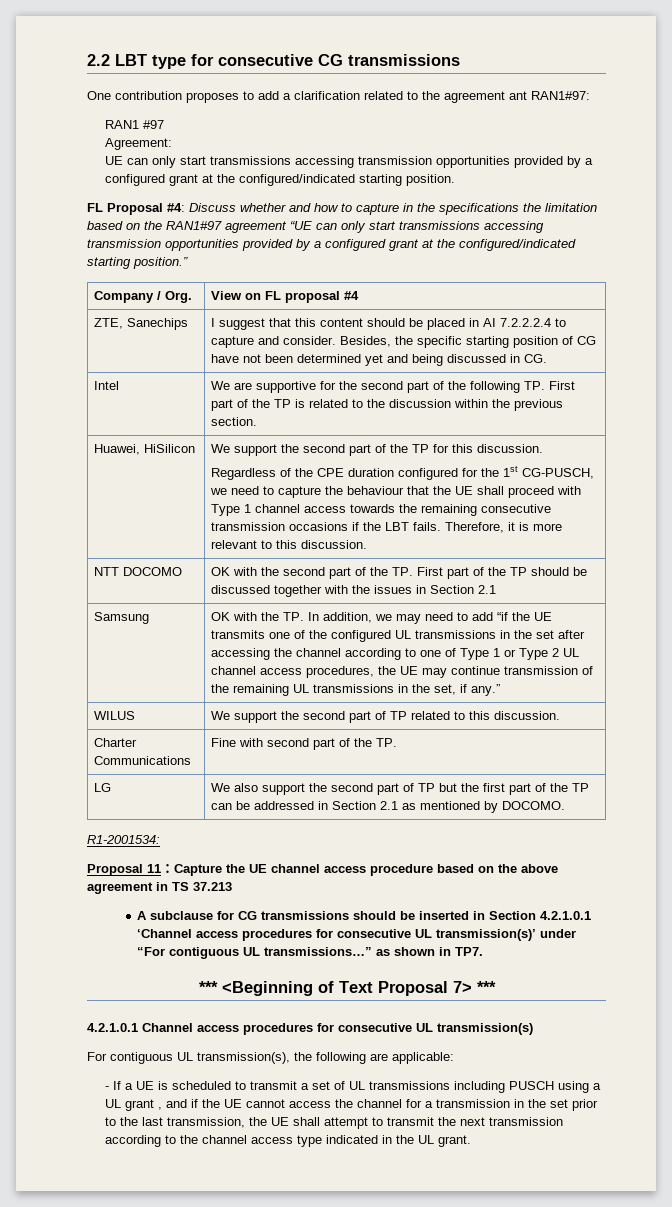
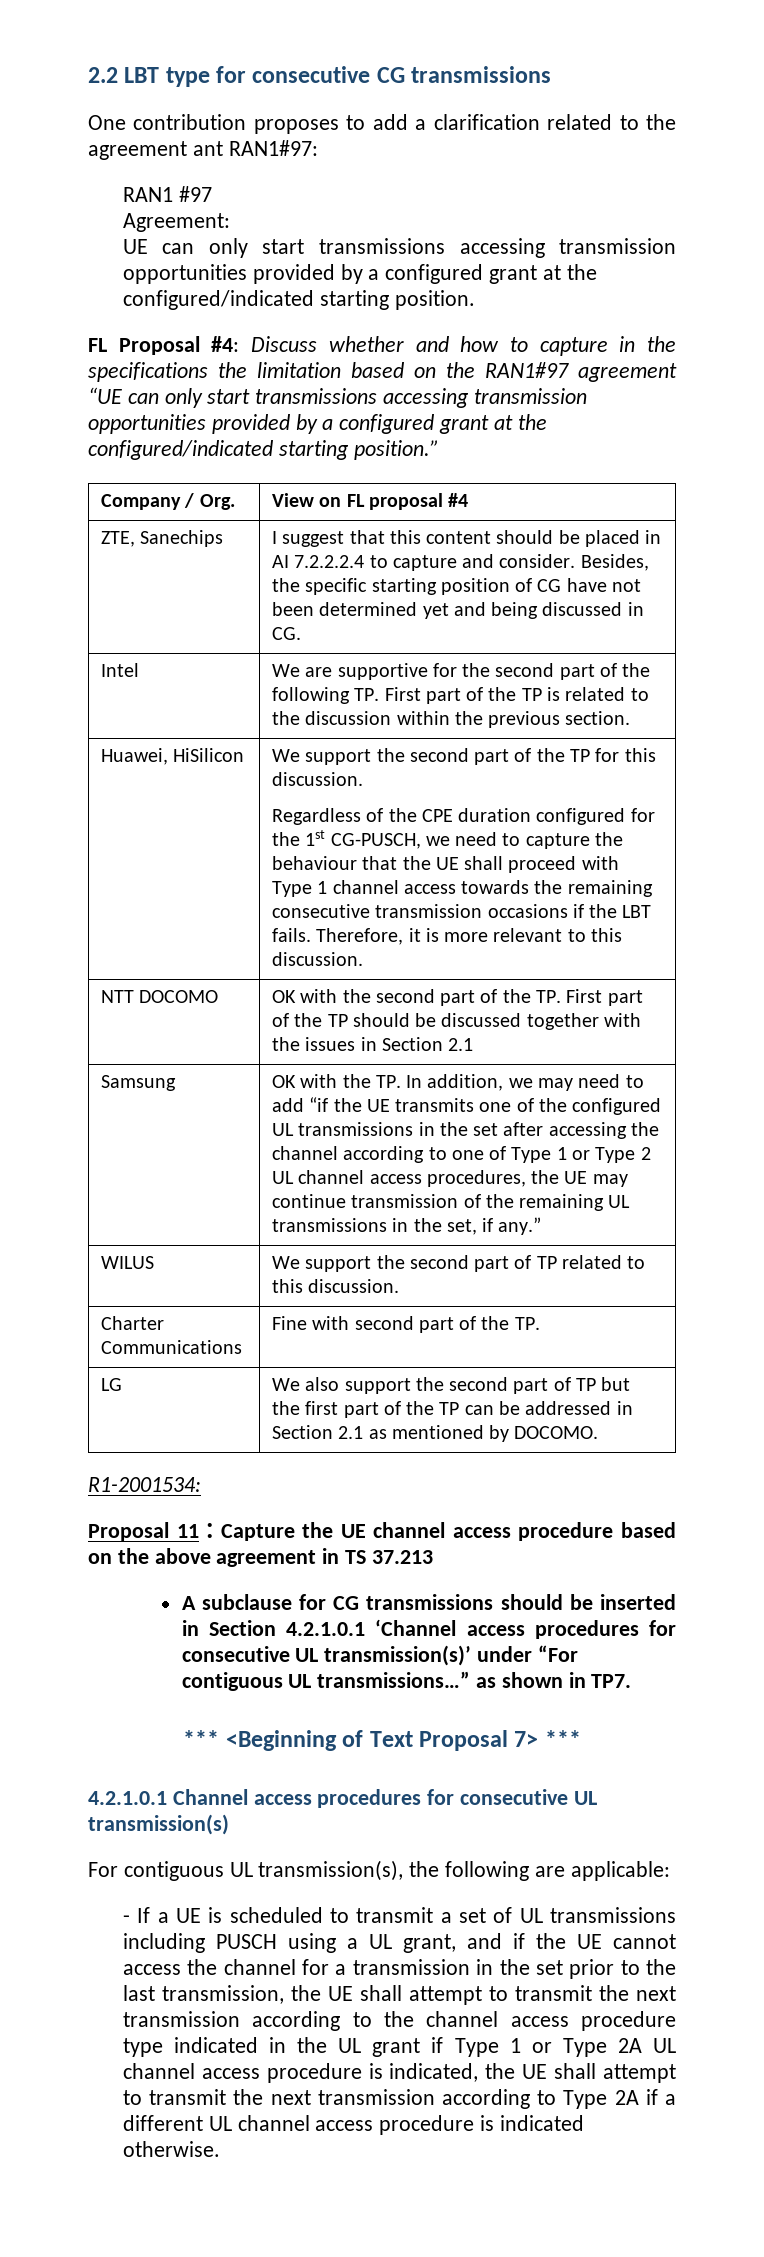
- - If a UE is scheduled to transmit a set of UL transmissions including PUSCH using a UL grant , and if the UE cannot access the channel for a transmission in the set prior to the last transmission, the UE shall attempt to transmit the next transmission according to the channel access type indicated in the UL grant.
+ - If a UE is scheduled to transmit a set of UL transmissions including PUSCH using a UL grant, and if the UE cannot access the channel for a transmission in the set prior to the last transmission, the UE shall attempt to transmit the next transmission according to the channel access procedure type indicated in the UL grant if Type 1 or Type 2A UL channel access procedure is indicated, the UE shall attempt to transmit the next transmission according to Type 2A if a different UL channel access procedure is indicated otherwise.

